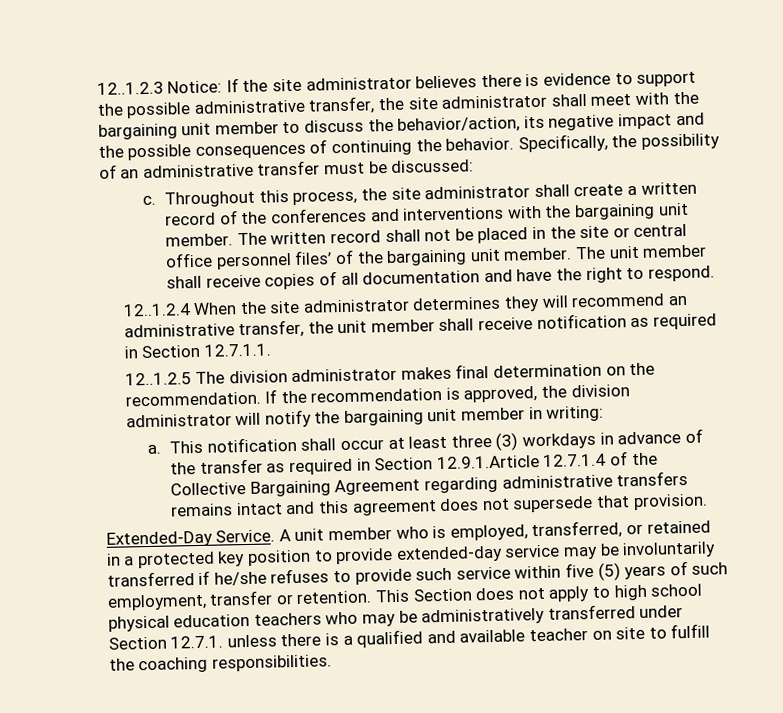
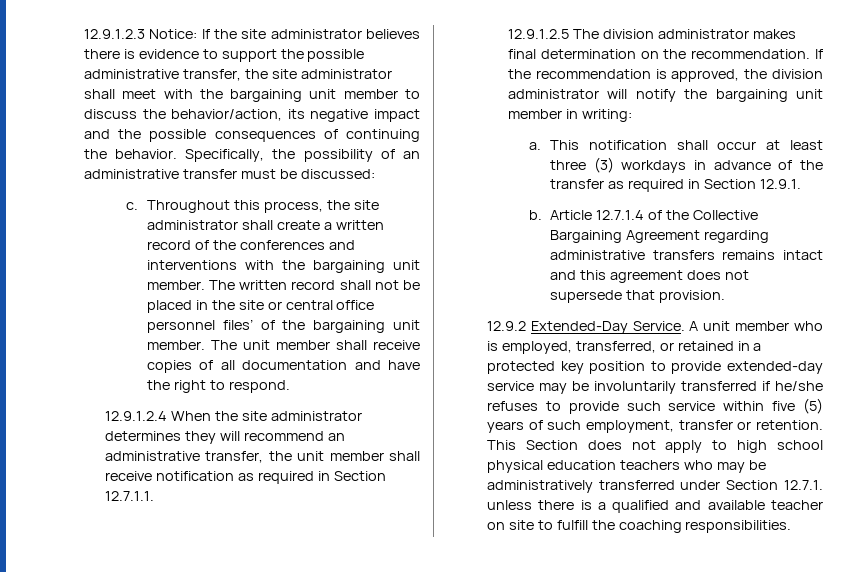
- 12..1.2.3 Notice: If the site administrator believes there is evidence to support the possible administrative transfer, the site administrator shall meet with the bargaining unit member to discuss the behavior/action, its negative impact and the possible consequences of continuing the behavior.
+ 12.9.1.2.3 Notice: If the site administrator believes there is evidence to support the possible administrative transfer, the site administrator shall meet with the bargaining unit member to discuss the behavior/action, its negative impact and the possible consequences of continuing the behavior.
- 12..1.2.4 When the site administrator determines they will recommend an administrative transfer, the unit member shall receive notification as required in Section 12.7.1.1.
+ 12.9.1.2.4 When the site administrator determines they will recommend an administrative transfer, the unit member shall receive notification as required in Section 12.7.1.1.
- 12..1.2.5 The division administrator makes final determination on the recommendation.
+ 12.9.1.2.5 The division administrator makes final determination on the recommendation.
- This notification shall occur at least three (3) workdays in advance of the transfer as required in Section 12.9.1.Article 12.7.1.4 of the Collective Bargaining Agreement regarding administrative transfers remains intact and this agreement does not supersede that provision.
+ This notification shall occur at least three (3) workdays in advance of the transfer as required in Section 12.9.1.
+ b. Article 12.7.1.4 of the Collective Bargaining Agreement regarding administrative transfers remains intact and this agreement does not supersede that provision.
- Extended-Day Service.
+ 12.9.2 Extended-Day Service.

